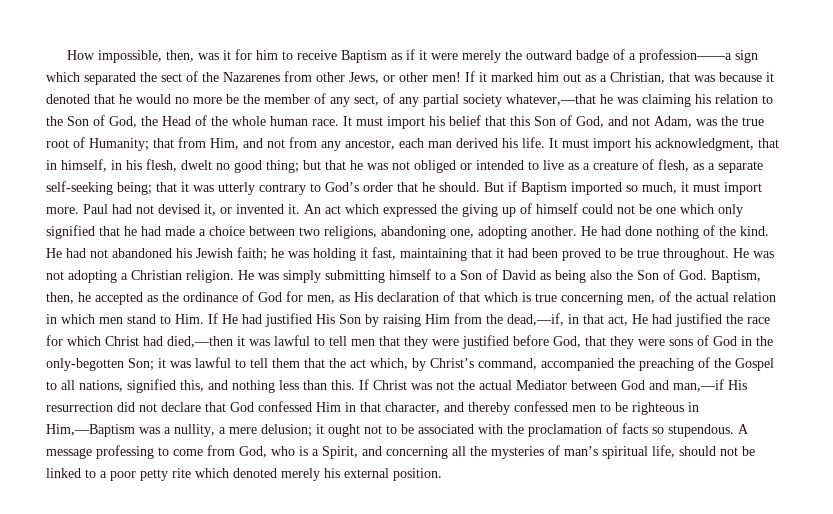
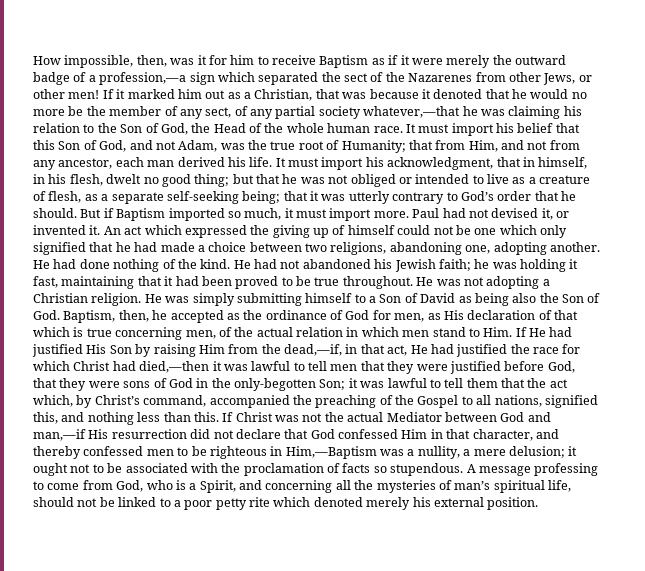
- How impossible, then, was it for him to receive Baptism as if it were merely the outward badge of a profession——a sign which separated the sect of the Nazarenes from other Jews, or other men!
+ How impossible, then, was it for him to receive Baptism as if it were merely the outward badge of a profession,—a sign which separated the sect of the Nazarenes from other Jews, or other men!

